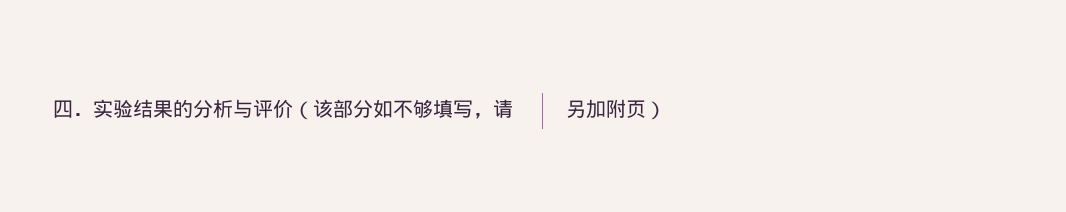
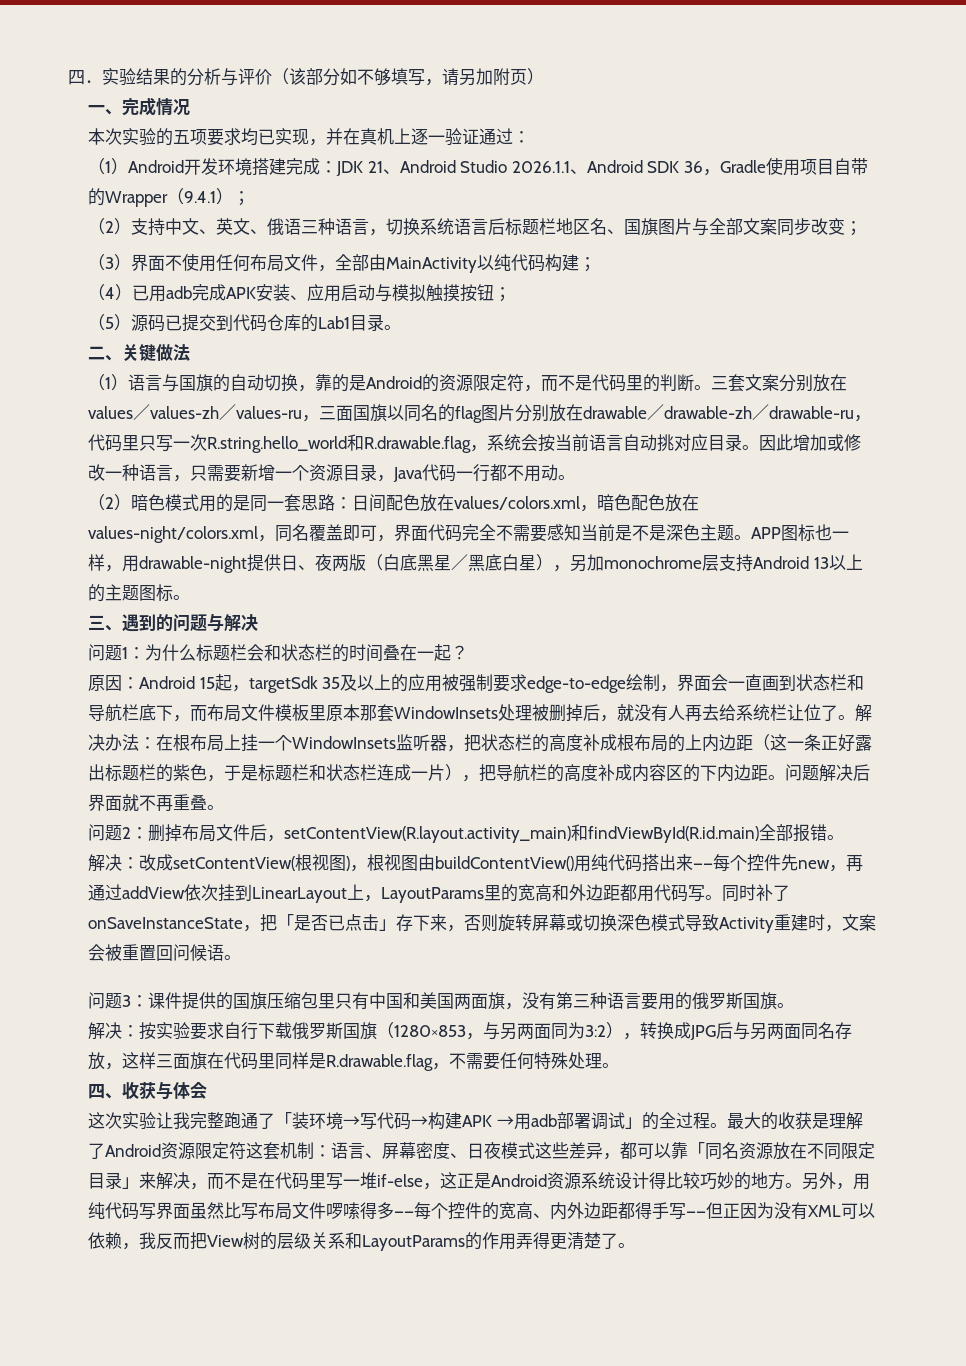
+ 一、完成情况
+ 本次实验的五项要求均已实现，并在真机上逐一验证通过：
+ （1）Android开发环境搭建完成：JDK 21、Android Studio 2026.1.1、Android SDK 36，Gradle使用项目自带的Wrapper（9.4.1）；
+ （2）支持中文、英文、俄语三种语言，切换系统语言后标题栏地区名、国旗图片与全部文案同步改变；
+ （3）界面不使用任何布局文件，全部由MainActivity以纯代码构建；
+ （4）已用adb完成APK安装、应用启动与模拟触摸按钮；
+ （5）源码已提交到代码仓库的Lab1目录。
+ 二、关键做法
+ （1）语言与国旗的自动切换，靠的是Android的资源限定符，而不是代码里的判断。三套文案分别放在values／values-zh／values-ru，三面国旗以同名的flag图片分别放在drawable／drawable-zh／drawable-ru，代码里只写一次R.string.hello_world和R.drawable.flag，系统会按当前语言自动挑对应目录。因此增加或修改一种语言，只需要新增一个资源目录，Java代码一行都不用动。
+ （2）暗色模式用的是同一套思路：日间配色放在values/colors.xml，暗色配色放在values-night/colors.xml，同名覆盖即可，界面代码完全不需要感知当前是不是深色主题。APP图标也一样，用drawable-night提供日、夜两版（白底黑星／黑底白星），另加monochrome层支持Android 13以上的主题图标。
+ 三、遇到的问题与解决
+ 问题1：为什么标题栏会和状态栏的时间叠在一起？
+ 原因：Android 15起，targetSdk 35及以上的应用被强制要求edge-to-edge绘制，界面会一直画到状态栏和导航栏底下，而布局文件模板里原本那套WindowInsets处理被删掉后，就没有人再去给系统栏让位了。解决办法：在根布局上挂一个WindowInsets监听器，把状态栏的高度补成根布局的上内边距（这一条正好露出标题栏的紫色，于是标题栏和状态栏连成一片），把导航栏的高度补成内容区的下内边距。问题解决后界面就不再重叠。
+ 问题2：删掉布局文件后，setContentView(R.layout.activity_main)和findViewById(R.id.main)全部报错。
+ 解决：改成setContentView(根视图)，根视图由buildContentView()用纯代码搭出来——每个控件先new，再通过addView依次挂到LinearLayout上，LayoutParams里的宽高和外边距都用代码写。同时补了onSaveInstanceState，把「是否已点击」存下来，否则旋转屏幕或切换深色模式导致Activity重建时，文案会被重置回问候语。
+ 问题3：课件提供的国旗压缩包里只有中国和美国两面旗，没有第三种语言要用的俄罗斯国旗。
+ 解决：按实验要求自行下载俄罗斯国旗（1280×853，与另两面同为3:2），转换成JPG后与另两面同名存放，这样三面旗在代码里同样是R.drawable.flag，不需要任何特殊处理。
+ 四、收获与体会
+ 这次实验让我完整跑通了「装环境→写代码→构建APK →用adb部署调试」的全过程。最大的收获是理解了Android资源限定符这套机制：语言、屏幕密度、日夜模式这些差异，都可以靠「同名资源放在不同限定目录」来解决，而不是在代码里写一堆if-else，这正是Android资源系统设计得比较巧妙的地方。另外，用纯代码写界面虽然比写布局文件啰嗦得多——每个控件的宽高、内外边距都得手写——但正因为没有XML可以依赖，我反而把View树的层级关系和LayoutParams的作用弄得更清楚了。

